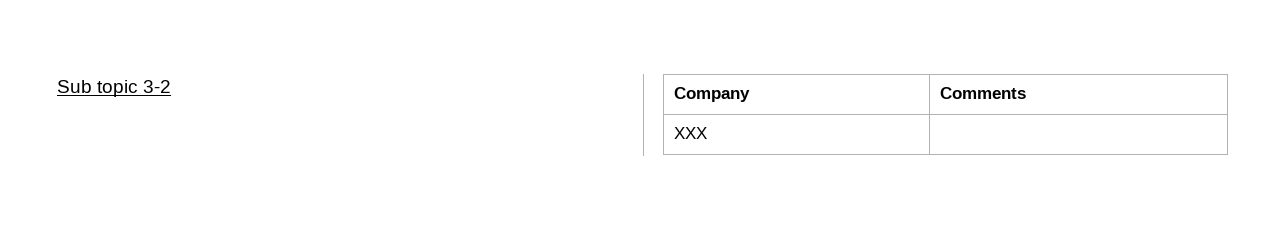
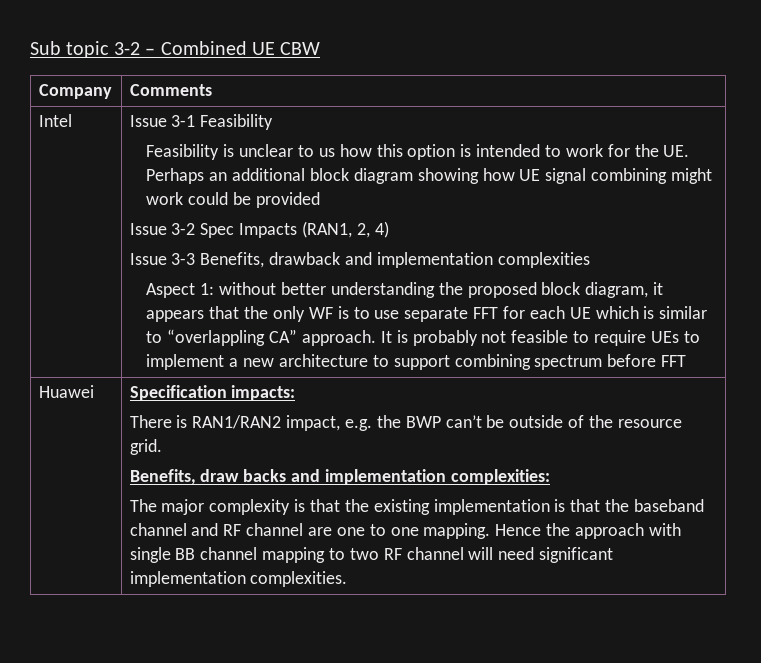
- Sub topic 3-2
+ Sub topic 3-2 – Combined UE CBW
  Company | Comments
- XXX |
+ Intel | Issue 3-1 Feasibility
+ Feasibility is unclear to us how this option is intended to work for the UE. Perhaps an additional block diagram showing how UE signal combining might work could be provided
+ Issue 3-2 Spec Impacts (RAN1, 2, 4)
+ Issue 3-3 Benefits, drawback and implementation complexities
+ Aspect 1: without better understanding the proposed block diagram, it appears that the only WF is to use separate FFT for each UE which is similar to “overlappling CA” approach. It is probably not feasible to require UEs to implement a new architecture to support combining spectrum before FFT
+ Huawei | Specification impacts:
+ There is RAN1/RAN2 impact, e.g. the BWP can’t be outside of the resource grid.
+ Benefits, draw backs and implementation complexities:
+ The major complexity is that the existing implementation is that the baseband channel and RF channel are one to one mapping. Hence the approach with single BB channel mapping to two RF channel will need significant implementation complexities.

